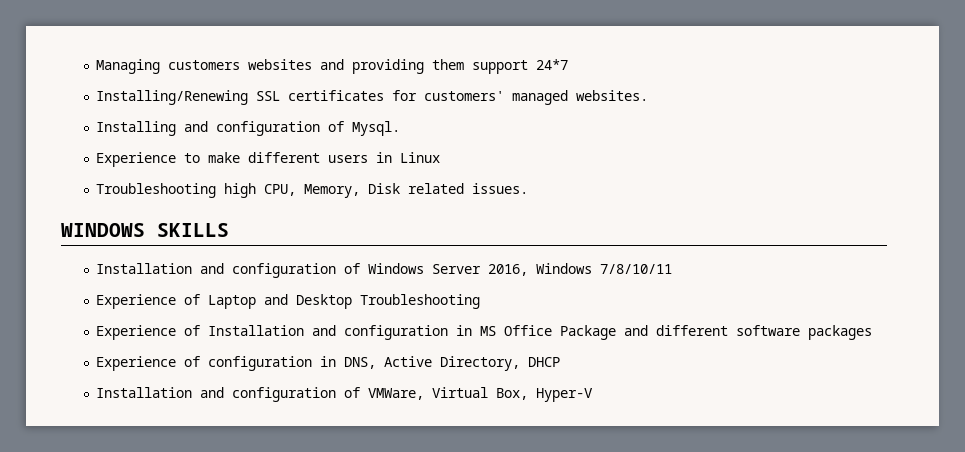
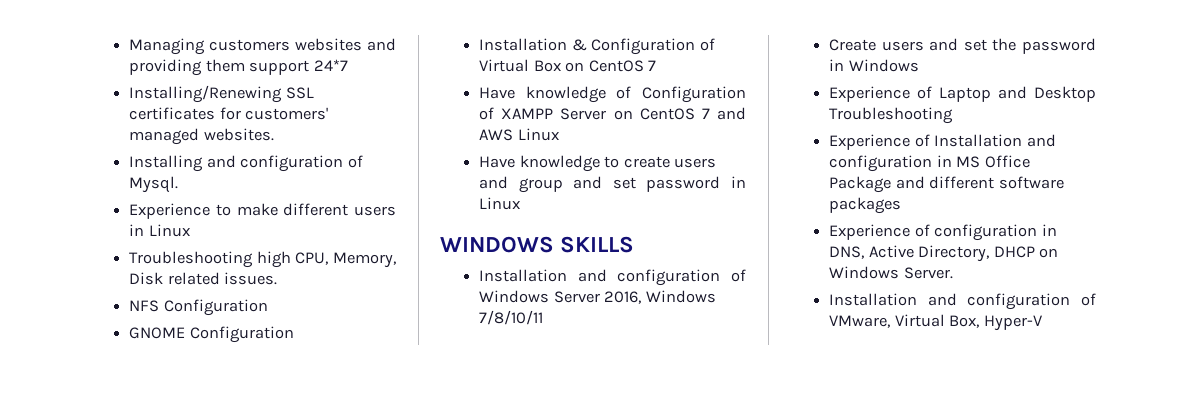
+ NFS Configuration
+ GNOME Configuration
+ Installation & Configuration of Virtual Box on CentOS 7
+ Have knowledge of Configuration of XAMPP Server on CentOS 7 and AWS Linux
+ Have knowledge to create users and group and set password in Linux
+ Create users and set the password in Windows
- Experience of configuration in DNS, Active Directory, DHCP
- Installation and configuration of VMWare, Virtual Box, Hyper-V
+ Experience of configuration in DNS, Active Directory, DHCP on Windows Server.
+ Installation and configuration of VMware, Virtual Box, Hyper-V

